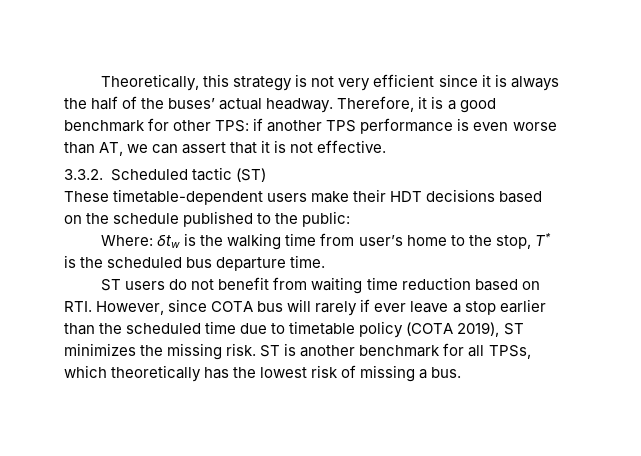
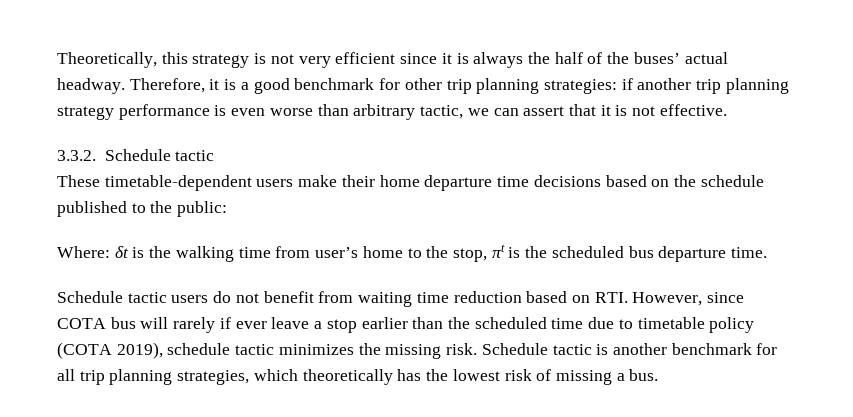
- Therefore, it is a good benchmark for other TPS: if another TPS performance is even worse than AT, we can assert that it is not effective.
+ Therefore, it is a good benchmark for other trip planning strategies: if another trip planning strategy performance is even worse than arbitrary tactic, we can assert that it is not effective.
- 3.3.2. Scheduled tactic (ST)
+ 3.3.2. Schedule tactic
- These timetable-dependent users make their HDT decisions based on the schedule published to the public:
+ These timetable-dependent users make their home departure time decisions based on the schedule published to the public:
- Where: δtw is the walking time from user’s home to the stop, T* is the scheduled bus departure time.
+ Where: δt is the walking time from user’s home to the stop, πt is the scheduled bus departure time.
- ST users do not benefit from waiting time reduction based on RTI. However, since COTA bus will rarely if ever leave a stop earlier than the scheduled time due to timetable policy (COTA 2019), ST minimizes the missing risk.
+ Schedule tactic users do not benefit from waiting time reduction based on RTI. However, since COTA bus will rarely if ever leave a stop earlier than the scheduled time due to timetable policy (COTA 2019), schedule tactic minimizes the missing risk.
- ST is another benchmark for all TPSs, which theoretically has the lowest risk of missing a bus.
+ Schedule tactic is another benchmark for all trip planning strategies, which theoretically has the lowest risk of missing a bus.

